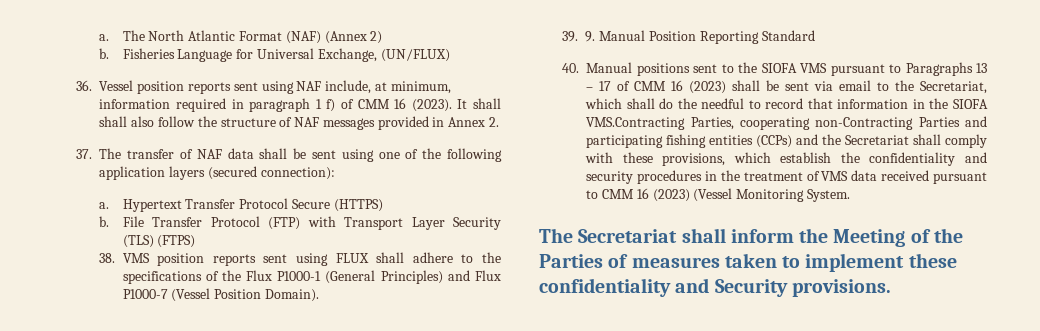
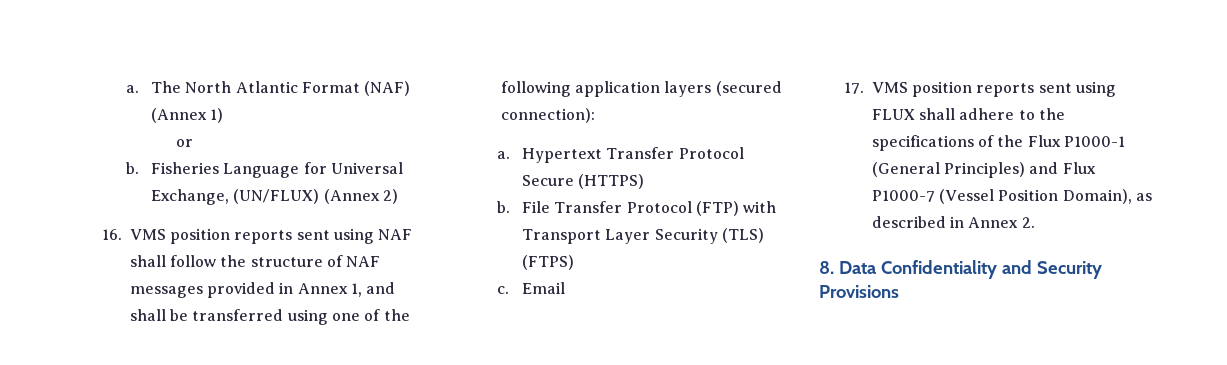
- The North Atlantic Format (NAF) (Annex 2)
+ The North Atlantic Format (NAF) (Annex 1)
+ or
- Fisheries Language for Universal Exchange, (UN/FLUX)
- 36. Vessel position reports sent using NAF include, at minimum, information required in paragraph 1 f) of CMM 16 (2023). It shall shall also follow the structure of NAF messages provided in Annex 2.
- 37. The transfer of NAF data shall be sent using one of the following application layers (secured connection):
+ Fisheries Language for Universal Exchange, (UN/FLUX) (Annex 2)
+ 16. VMS position reports sent using NAF shall follow the structure of NAF messages provided in Annex 1, and shall be transferred using one of the following application layers (secured connection):
- 38. VMS position reports sent using FLUX shall adhere to the specifications of the Flux P1000-1 (General Principles) and Flux P1000-7 (Vessel Position Domain).
- 39. 9. Manual Position Reporting Standard
- 40. Manual positions sent to the SIOFA VMS pursuant to Paragraphs 13 – 17 of CMM 16 (2023) shall be sent via email to the Secretariat, which shall do the needful to record that information in the SIOFA VMS.Contracting Parties, cooperating non-Contracting Parties and participating fishing entities (CCPs) and the Secretariat shall comply with these provisions, which establish the confidentiality and security procedures in the treatment of VMS data received pursuant to CMM 16 (2023) (Vessel Monitoring System.
- The Secretariat shall inform the Meeting of the Parties of measures taken to implement these confidentiality and Security provisions.
+ c. Email
+ 17. VMS position reports sent using FLUX shall adhere to the specifications of the Flux P1000-1 (General Principles) and Flux P1000-7 (Vessel Position Domain), as described in Annex 2.
+ 8. Data Confidentiality and Security Provisions

